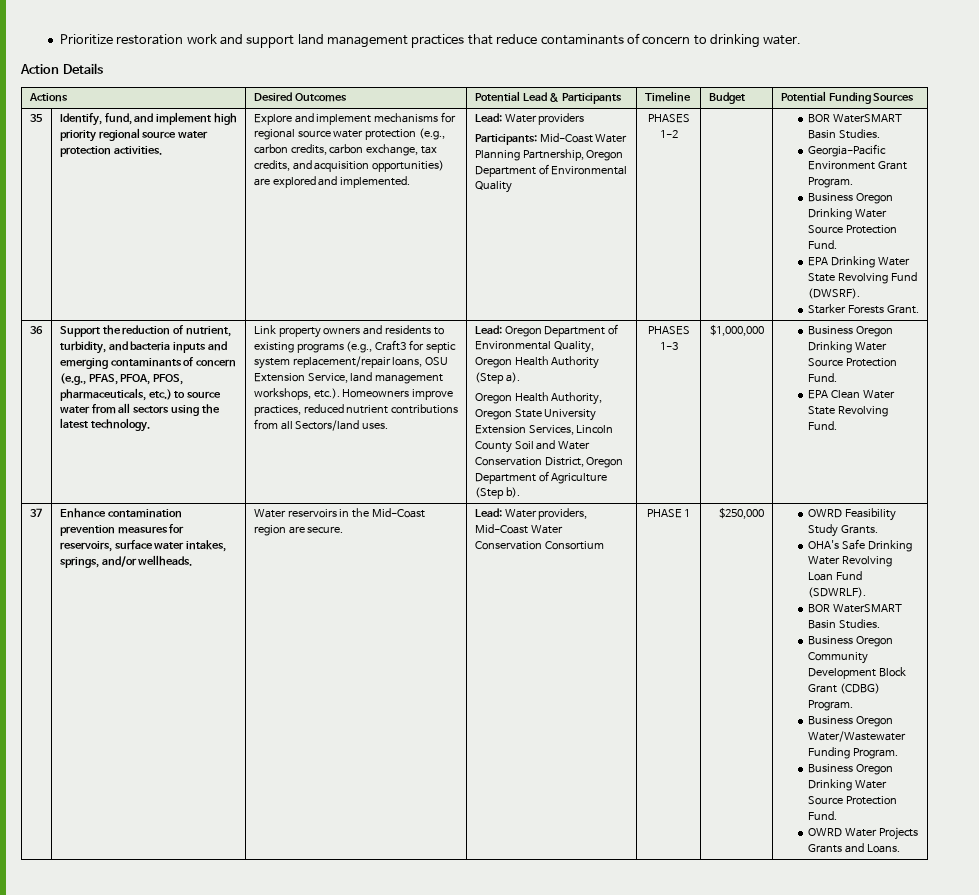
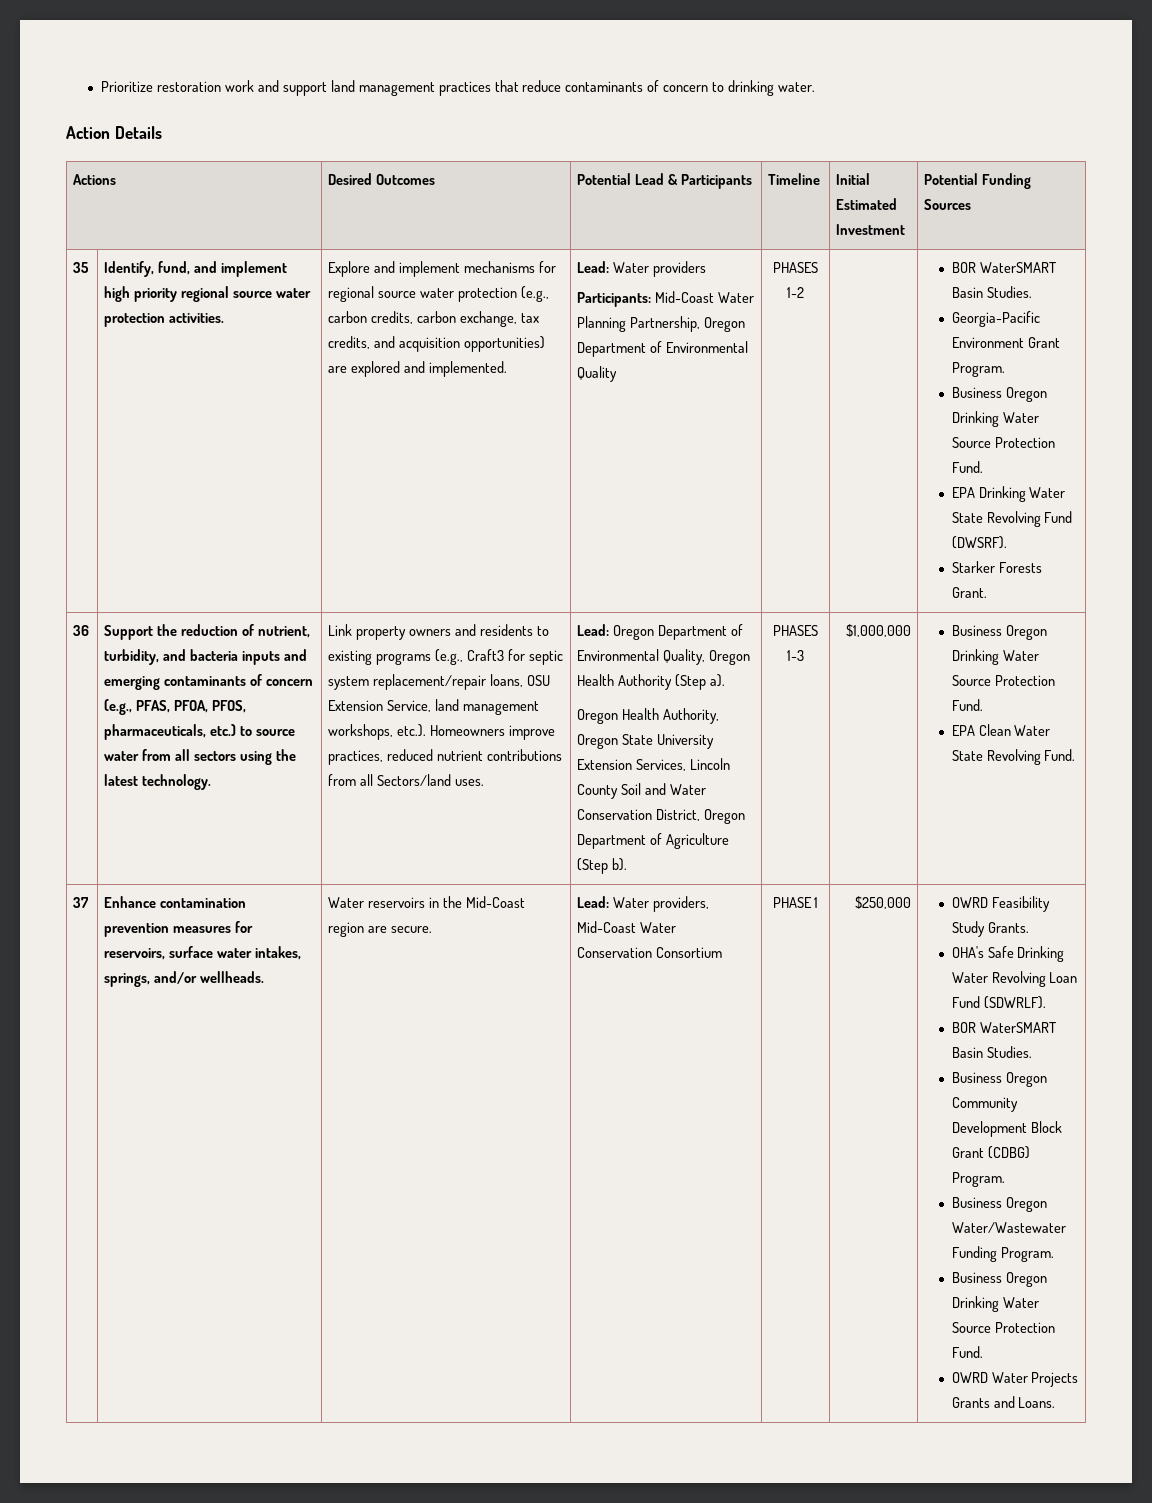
- Actions | Desired Outcomes | Potential Lead & Participants | Timeline | Budget | Potential Funding Sources
+ Actions | Desired Outcomes | Potential Lead & Participants | Timeline | Initial Estimated Investment | Potential Funding Sources

